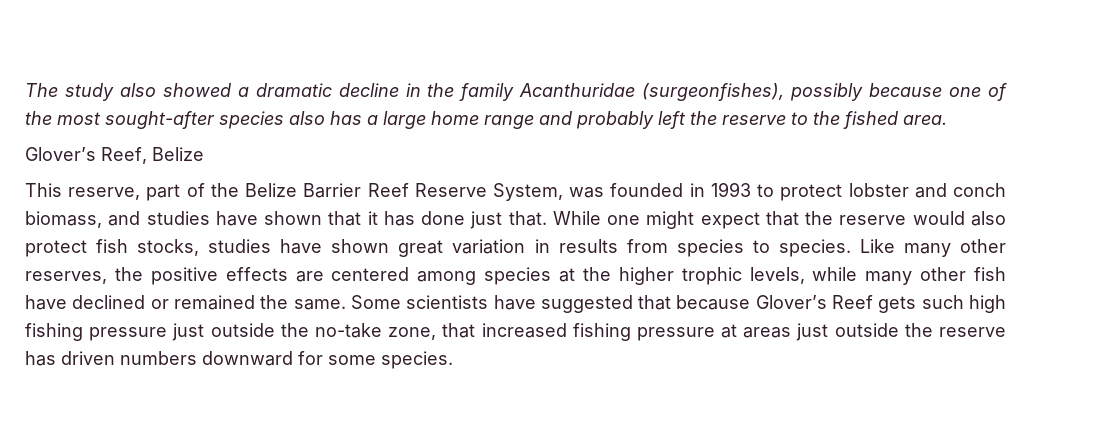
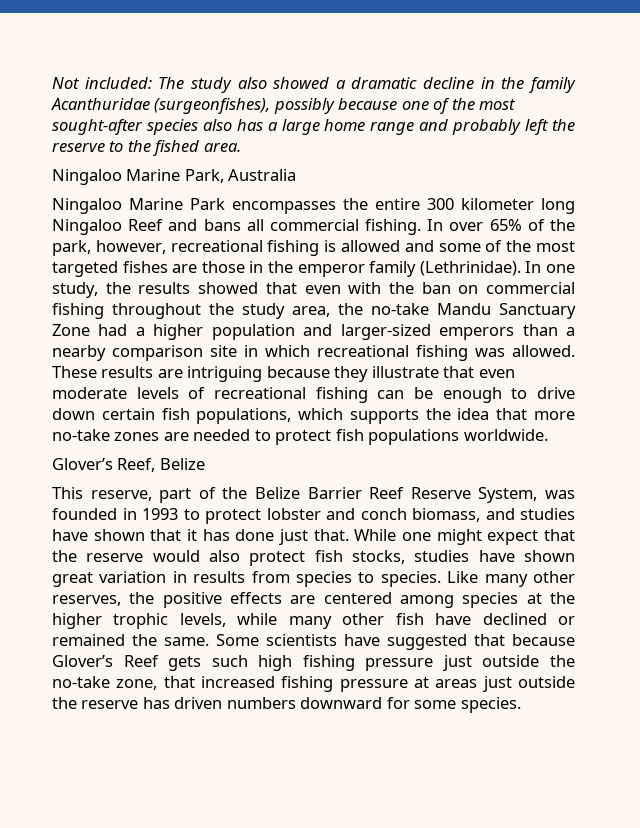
- The study also showed a dramatic decline in the family Acanthuridae (surgeonfishes), possibly because one of the most sought-after species also has a large home range and probably left the reserve to the fished area.
+ Not included: The study also showed a dramatic decline in the family Acanthuridae (surgeonfishes), possibly because one of the most sought-after species also has a large home range and probably left the reserve to the fished area.
+ Ningaloo Marine Park, Australia
+ Ningaloo Marine Park encompasses the entire 300 kilometer long Ningaloo Reef and bans all commercial fishing. In over 65% of the park, however, recreational fishing is allowed and some of the most targeted fishes are those in the emperor family (Lethrinidae). In one study, the results showed that even with the ban on commercial fishing throughout the study area, the no-take Mandu Sanctuary Zone had a higher population and larger-sized emperors than a nearby comparison site in which recreational fishing was allowed. These results are intriguing because they illustrate that even moderate levels of recreational fishing can be enough to drive down certain fish populations, which supports the idea that more no-take zones are needed to protect fish populations worldwide.

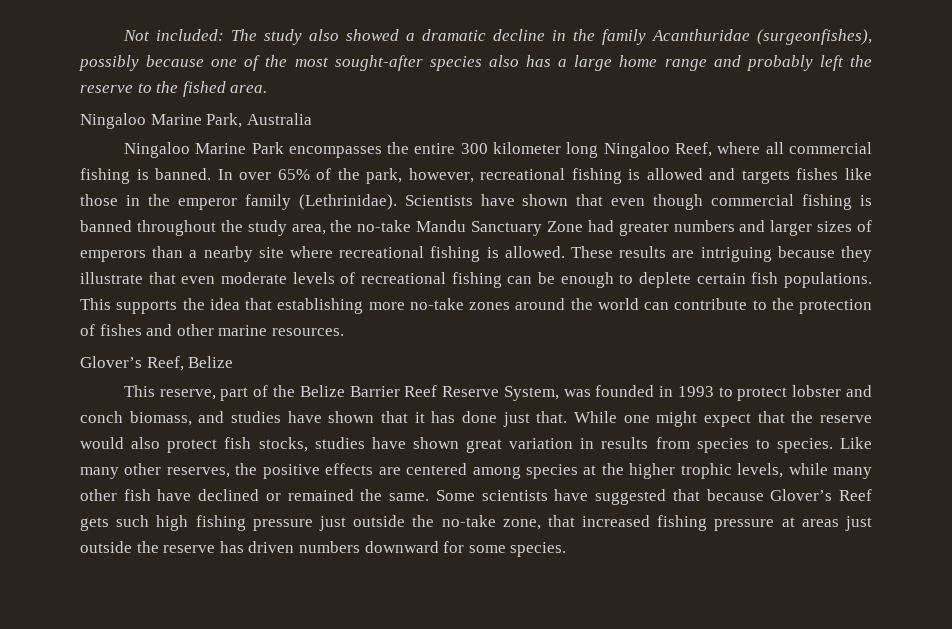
- Ningaloo Marine Park encompasses the entire 300 kilometer long Ningaloo Reef and bans all commercial fishing.
+ Ningaloo Marine Park encompasses the entire 300 kilometer long Ningaloo Reef, where all commercial fishing is banned.
- In over 65% of the park, however, recreational fishing is allowed and some of the most targeted fishes are those in the emperor family (Lethrinidae).
+ In over 65% of the park, however, recreational fishing is allowed and targets fishes like those in the emperor family (Lethrinidae).
- In one study, the results showed that even with the ban on commercial fishing throughout the study area, the no-take Mandu Sanctuary Zone had a higher population and larger-sized emperors than a nearby comparison site in which recreational fishing was allowed.
+ Scientists have shown that even though commercial fishing is banned throughout the study area, the no-take Mandu Sanctuary Zone had greater numbers and larger sizes of emperors than a nearby site where recreational fishing is allowed.
- These results are intriguing because they illustrate that even moderate levels of recreational fishing can be enough to drive down certain fish populations, which supports the idea that more no-take zones are needed to protect fish populations worldwide.
+ These results are intriguing because they illustrate that even moderate levels of recreational fishing can be enough to deplete certain fish populations. This supports the idea that establishing more no-take zones around the world can contribute to the protection of fishes and other marine resources.

